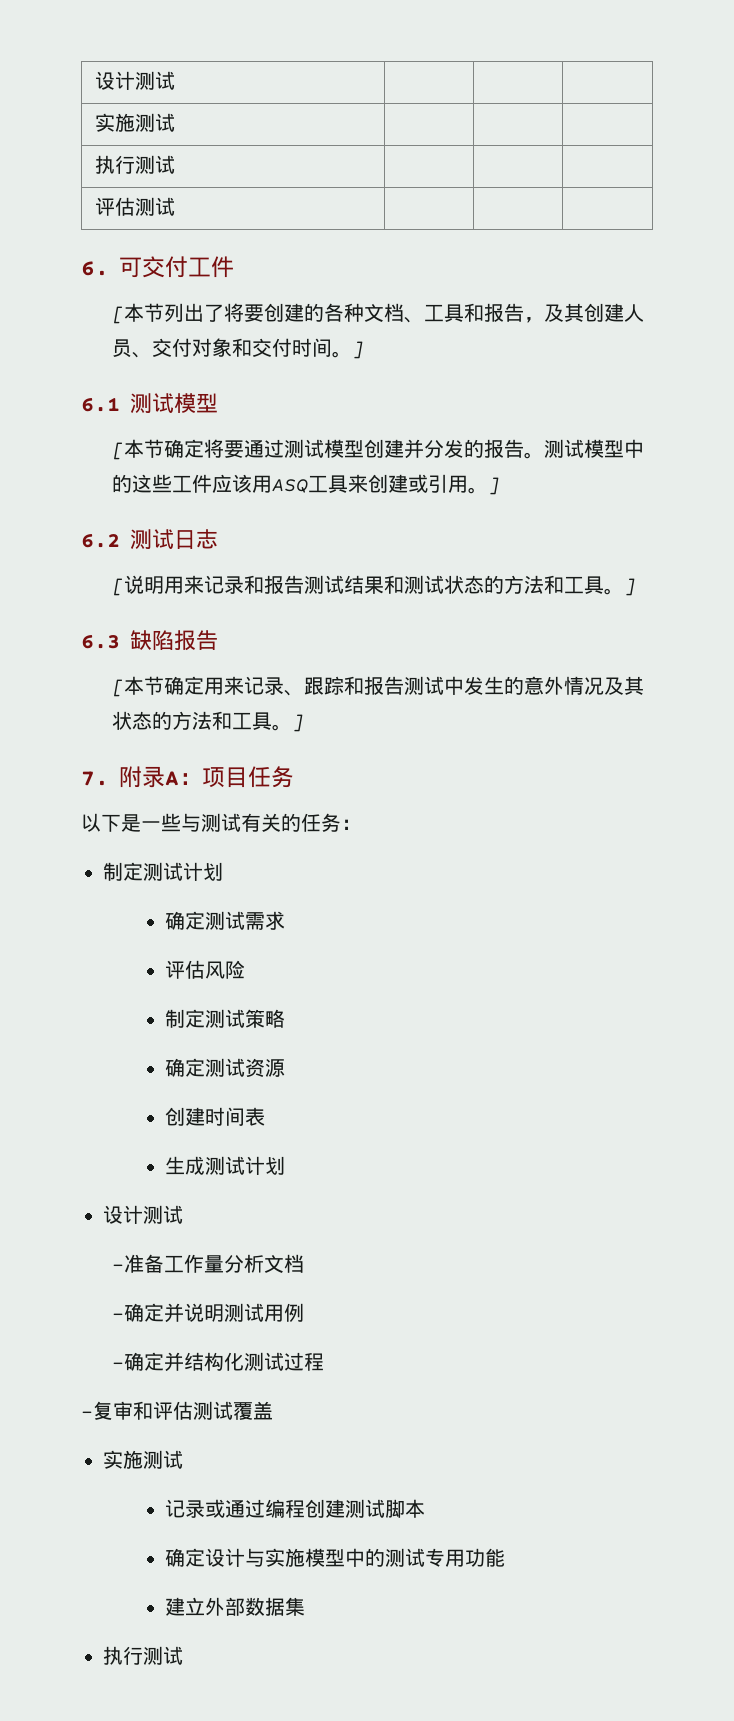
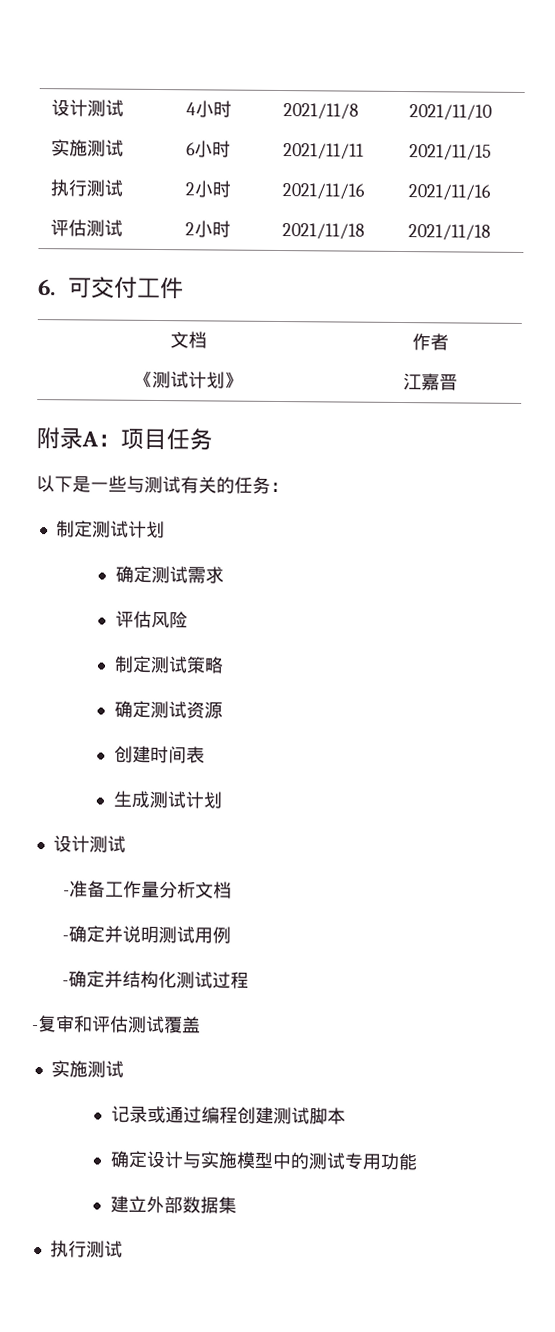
- 设计测试 | | |
- 实施测试 | | |
- 执行测试 | | |
- 评估测试 | | |
+ 设计测试 | 4小时 | 2021/11/8 | 2021/11/10
+ 实施测试 | 6小时 | 2021/11/11 | 2021/11/15
+ 执行测试 | 2小时 | 2021/11/16 | 2021/11/16
+ 评估测试 | 2小时 | 2021/11/18 | 2021/11/18
  6.可交付工件
- [本节列出了将要创建的各种文档、工具和报告，及其创建人员、交付对象和交付时间。]
- 6.1测试模型
- [本节确定将要通过测试模型创建并分发的报告。测试模型中的这些工件应该用ASQ工具来创建或引用。]
- 6.2测试日志
- [说明用来记录和报告测试结果和测试状态的方法和工具。]
- 6.3缺陷报告
- [本节确定用来记录、跟踪和报告测试中发生的意外情况及其状态的方法和工具。]
- 7.附录A：项目任务
+ 文档 | 作者
+ 《测试计划》 | 江嘉晋
+ 附录A：项目任务

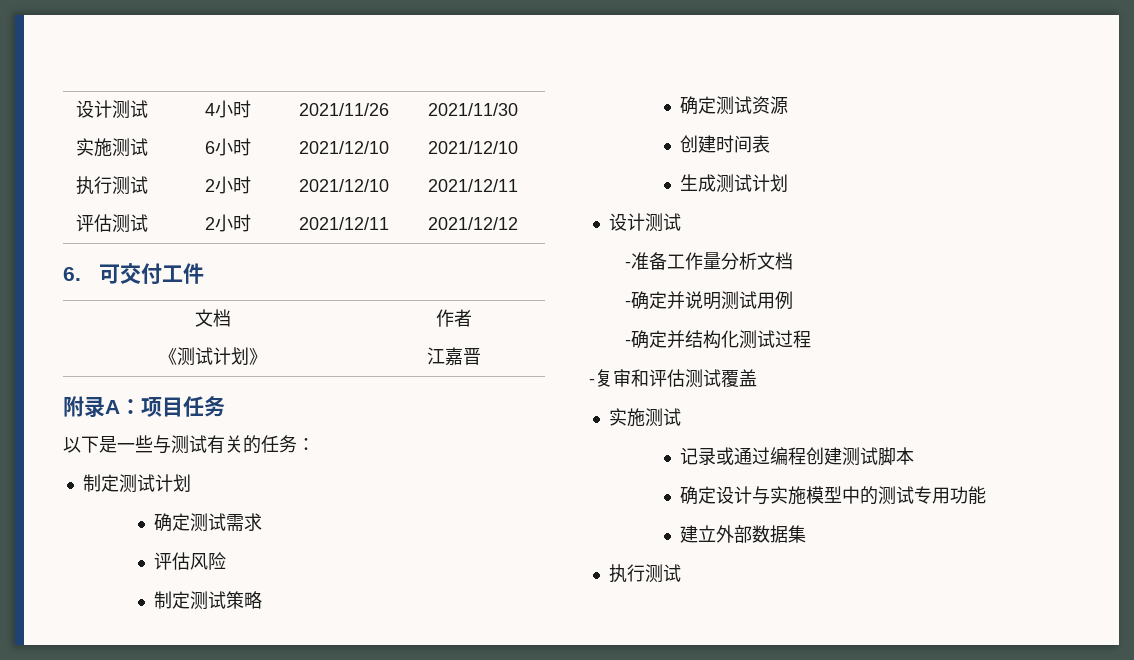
- 设计测试 | 4小时 | 2021/11/8 | 2021/11/10
+ 设计测试 | 4小时 | 2021/11/26 | 2021/11/30
- 实施测试 | 6小时 | 2021/11/11 | 2021/11/15
+ 实施测试 | 6小时 | 2021/12/10 | 2021/12/10
- 执行测试 | 2小时 | 2021/11/16 | 2021/11/16
+ 执行测试 | 2小时 | 2021/12/10 | 2021/12/11
- 评估测试 | 2小时 | 2021/11/18 | 2021/11/18
+ 评估测试 | 2小时 | 2021/12/11 | 2021/12/12

